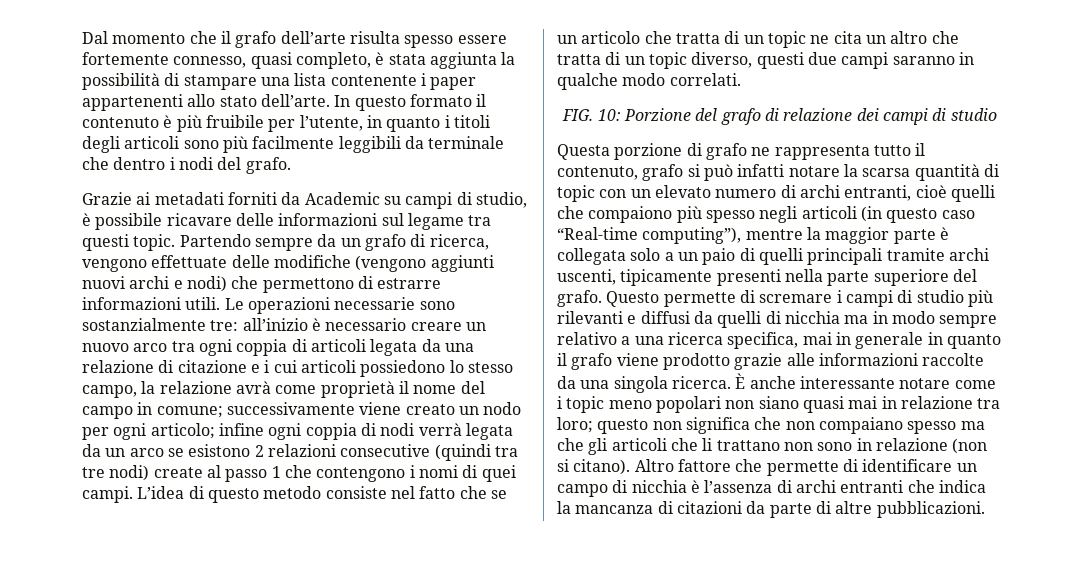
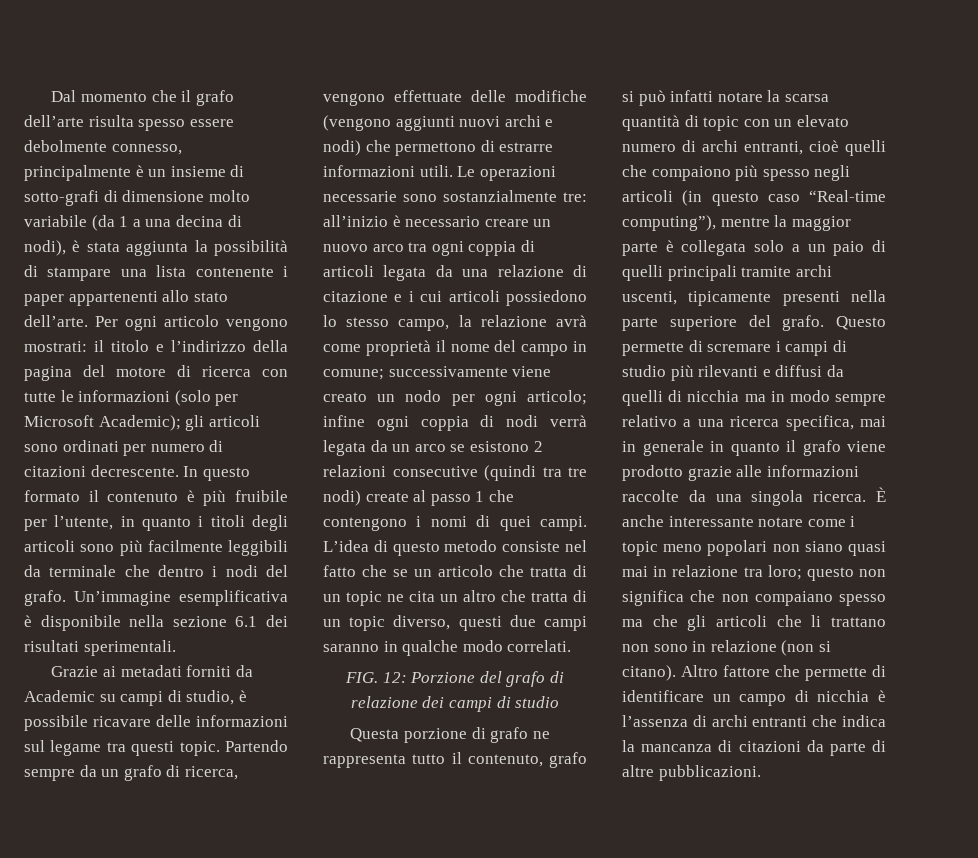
- Dal momento che il grafo dell’arte risulta spesso essere fortemente connesso, quasi completo, è stata aggiunta la possibilità di stampare una lista contenente i paper appartenenti allo stato dell’arte.
+ Dal momento che il grafo dell’arte risulta spesso essere debolmente connesso, principalmente è un insieme di sotto-grafi di dimensione molto variabile (da 1 a una decina di nodi), è stata aggiunta la possibilità di stampare una lista contenente i paper appartenenti allo stato dell’arte.
+ Per ogni articolo vengono mostrati: il titolo e l’indirizzo della pagina del motore di ricerca con tutte le informazioni (solo per Microsoft Academic); gli articoli sono ordinati per numero di citazioni decrescente.
+ Un’immagine esemplificativa è disponibile nella sezione 6.1 dei risultati sperimentali.
- FIG. 10: Porzione del grafo di relazione dei campi di studio
+ FIG. 12: Porzione del grafo di relazione dei campi di studio

